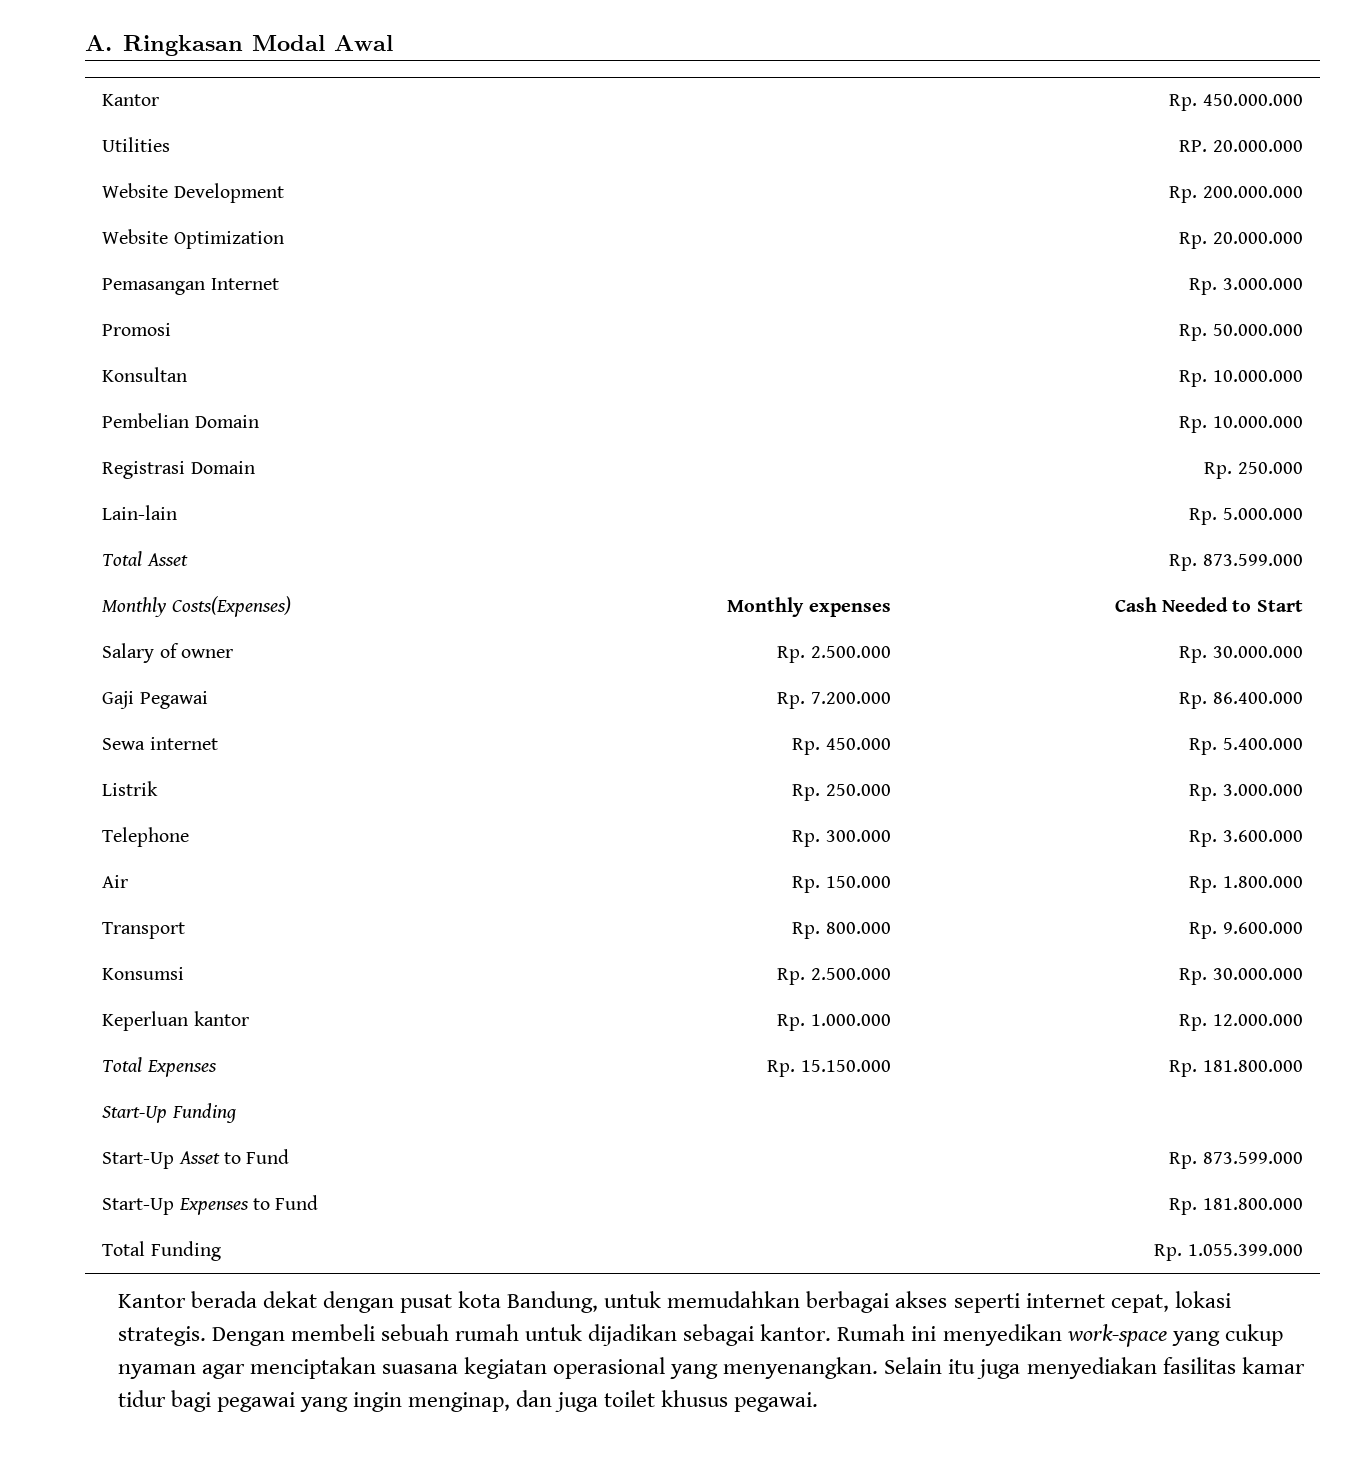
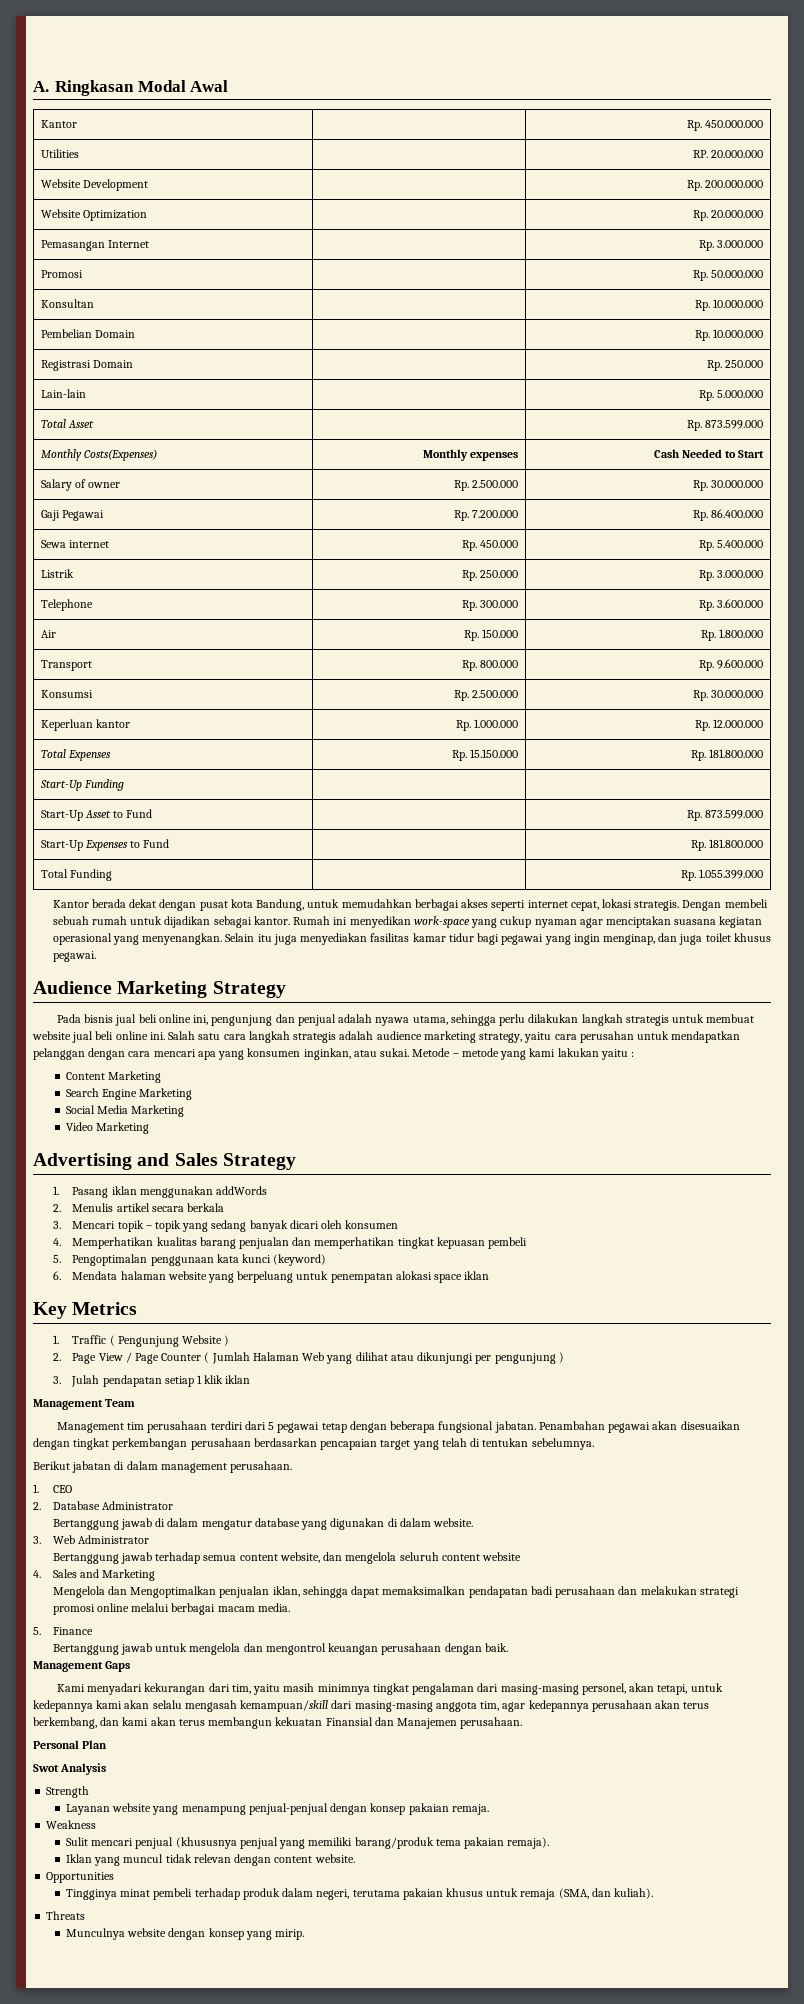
+ Audience Marketing Strategy
+ Pada bisnis jual beli online ini, pengunjung dan penjual adalah nyawa utama, sehingga perlu dilakukan langkah strategis untuk membuat website jual beli online ini. Salah satu cara langkah strategis adalah audience marketing strategy, yaitu cara perusahan untuk mendapatkan pelanggan dengan cara mencari apa yang konsumen inginkan, atau sukai. Metode – metode yang kami lakukan yaitu :
+ Content Marketing
+ Search Engine Marketing
+ Social Media Marketing
+ Video Marketing
+ Advertising and Sales Strategy
+ 1. Pasang iklan menggunakan addWords
+ 2. Menulis artikel secara berkala
+ 3. Mencari topik – topik yang sedang banyak dicari oleh konsumen
+ 4. Memperhatikan kualitas barang penjualan dan memperhatikan tingkat kepuasan pembeli
+ 5. Pengoptimalan penggunaan kata kunci (keyword)
+ 6. Mendata halaman website yang berpeluang untuk penempatan alokasi space iklan
+ Key Metrics
+ 1. Traffic ( Pengunjung Website )
+ 2. Page View / Page Counter ( Jumlah Halaman Web yang dilihat atau dikunjungi per pengunjung )
+ 3. Julah pendapatan setiap 1 klik iklan
+ Management Team
+ Management tim perusahaan terdiri dari 5 pegawai tetap dengan beberapa fungsional jabatan. Penambahan pegawai akan disesuaikan dengan tingkat perkembangan perusahaan berdasarkan pencapaian target yang telah di tentukan sebelumnya.
+ Berikut jabatan di dalam management perusahaan.
+ 1. CEO
+ 2. Database Administrator
+ Bertanggung jawab di dalam mengatur database yang digunakan di dalam website.
+ 3. Web Administrator
+ Bertanggung jawab terhadap semua content website, dan mengelola seluruh content website
+ 4. Sales and Marketing
+ Mengelola dan Mengoptimalkan penjualan iklan, sehingga dapat memaksimalkan pendapatan badi perusahaan dan melakukan strategi promosi online melalui berbagai macam media.
+ 5. Finance
+ Bertanggung jawab untuk mengelola dan mengontrol keuangan perusahaan dengan baik.
+ Management Gaps
+ Kami menyadari kekurangan dari tim, yaitu masih minimnya tingkat pengalaman dari masing-masing personel, akan tetapi, untuk kedepannya kami akan selalu mengasah kemampuan/skill dari masing-masing anggota tim, agar kedepannya perusahaan akan terus berkembang, dan kami akan terus membangun kekuatan Finansial dan Manajemen perusahaan.
+ Personal Plan
+ Swot Analysis
+ Strength
+ Layanan website yang menampung penjual-penjual dengan konsep pakaian remaja.
+ Weakness
+ Sulit mencari penjual (khususnya penjual yang memiliki barang/produk tema pakaian remaja).
+ Iklan yang muncul tidak relevan dengan content website.
+ Opportunities
+ Tingginya minat pembeli terhadap produk dalam negeri, terutama pakaian khusus untuk remaja (SMA, dan kuliah).
+ Threats
+ Munculnya website dengan konsep yang mirip.

